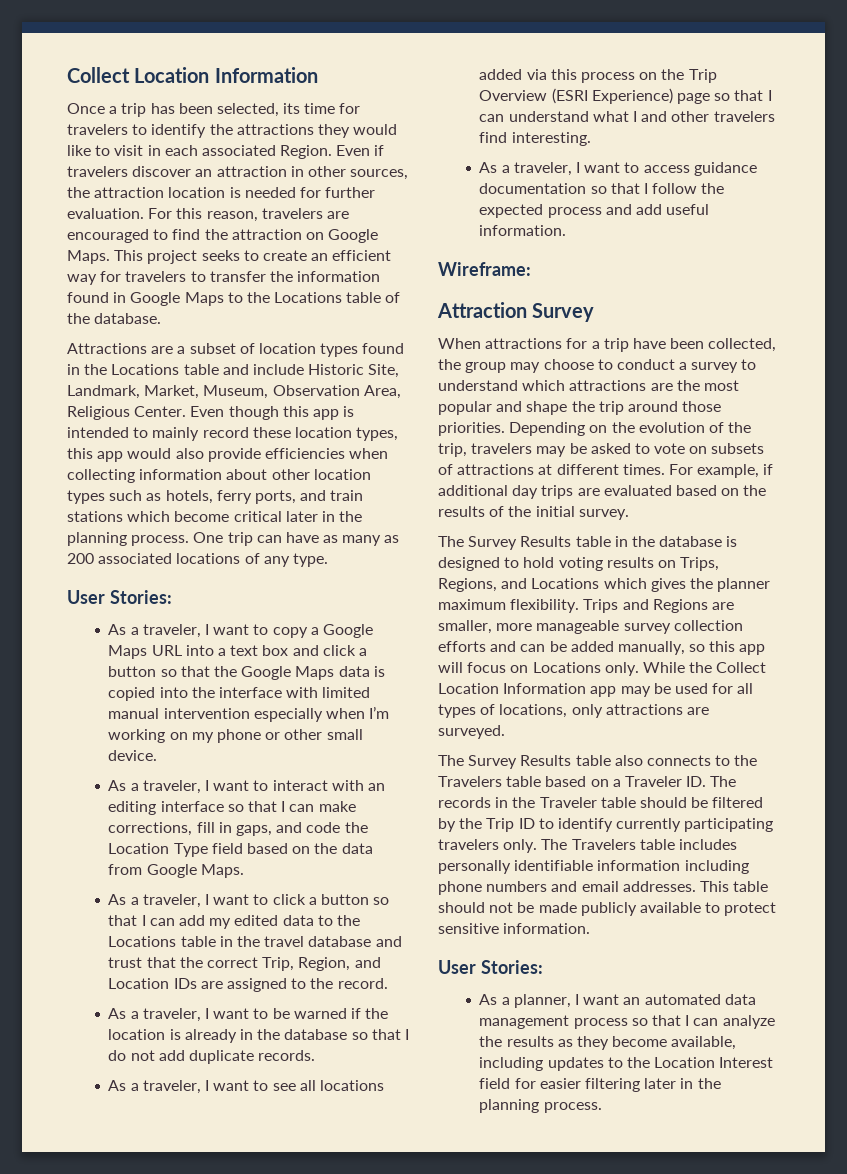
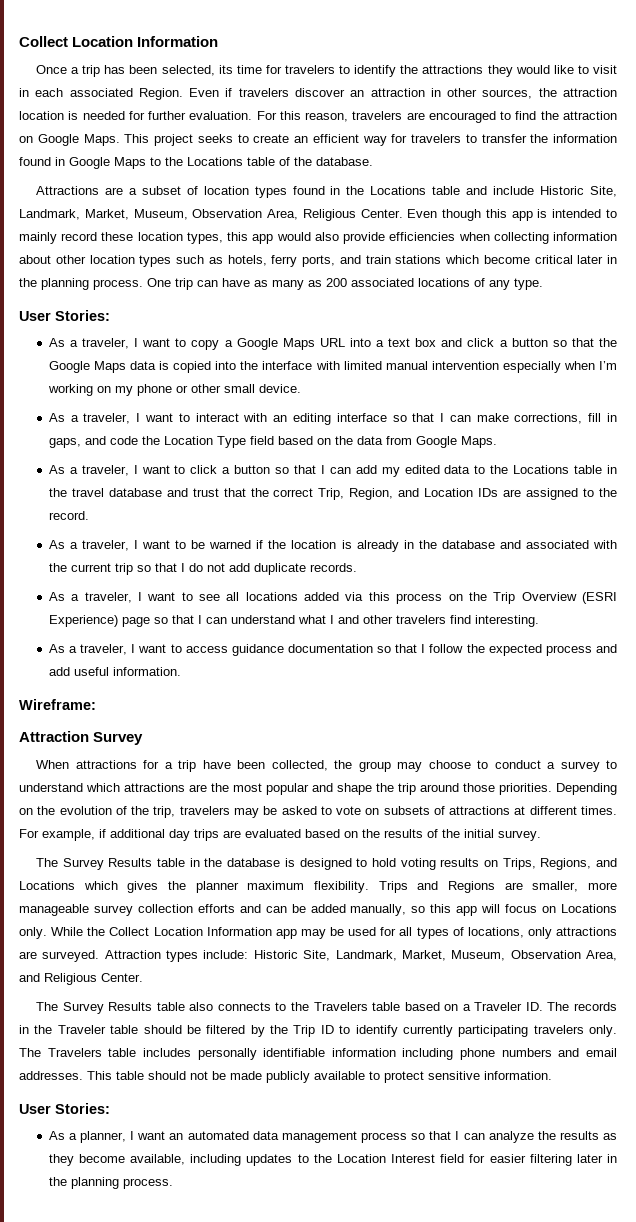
- As a traveler, I want to be warned if the location is already in the database so that I do not add duplicate records.
+ As a traveler, I want to be warned if the location is already in the database and associated with the current trip so that I do not add duplicate records.
+ Attraction types include: Historic Site, Landmark, Market, Museum, Observation Area, and Religious Center.

